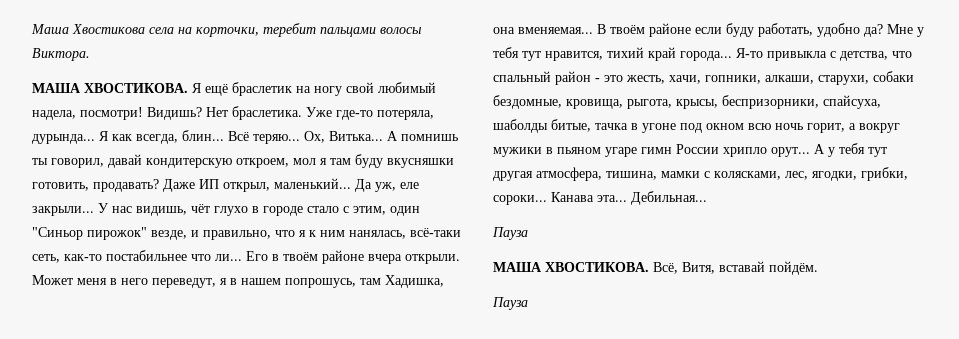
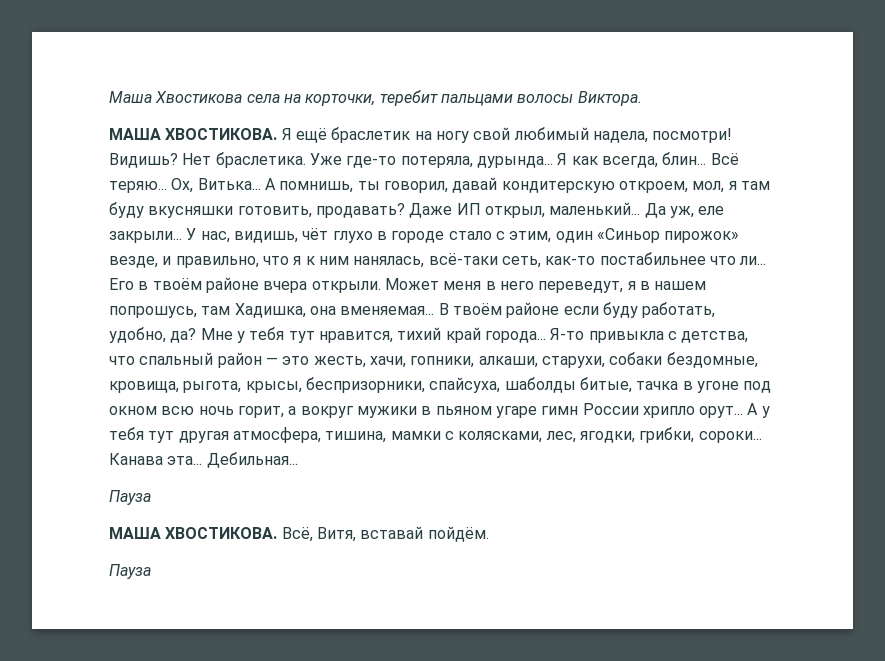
- А помнишь ты говорил, давай кондитерскую откроем, мол я там буду вкусняшки готовить, продавать?
+ А помнишь, ты говорил, давай кондитерскую откроем, мол, я там буду вкусняшки готовить, продавать?
- У нас видишь, чёт глухо в городе стало с этим, один "Синьор пирожок" везде, и правильно, что я к ним нанялась, всё-таки сеть, как-то постабильнее что ли...
+ У нас, видишь, чёт глухо в городе стало с этим, один «Синьор пирожок» везде, и правильно, что я к ним нанялась, всё-таки сеть, как-то постабильнее что ли...
- В твоём районе если буду работать, удобно да?
+ В твоём районе если буду работать, удобно, да?
- Я-то привыкла с детства, что спальный район - это жесть, хачи, гопники, алкаши, старухи, собаки бездомные, кровища, рыгота, крысы, беспризорники, спайсуха, шаболды битые, тачка в угоне под окном всю ночь горит, а вокруг мужики в пьяном угаре гимн России хрипло орут...
+ Я-то привыкла с детства, что спальный район — это жесть, хачи, гопники, алкаши, старухи, собаки бездомные, кровища, рыгота, крысы, беспризорники, спайсуха, шаболды битые, тачка в угоне под окном всю ночь горит, а вокруг мужики в пьяном угаре гимн России хрипло орут...

